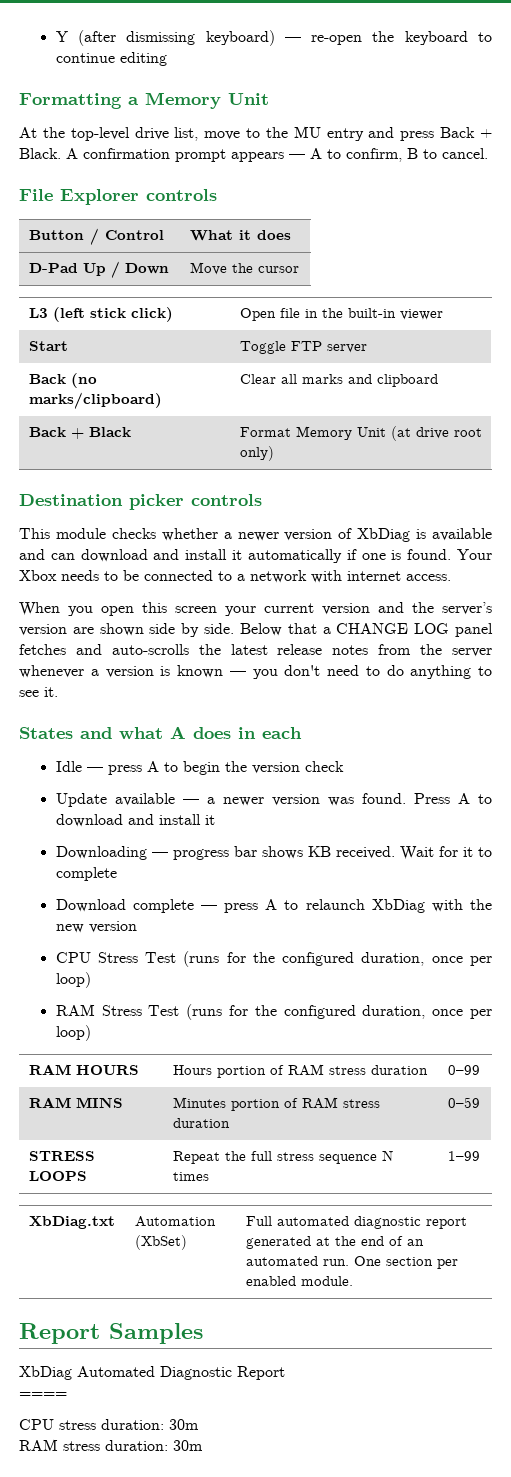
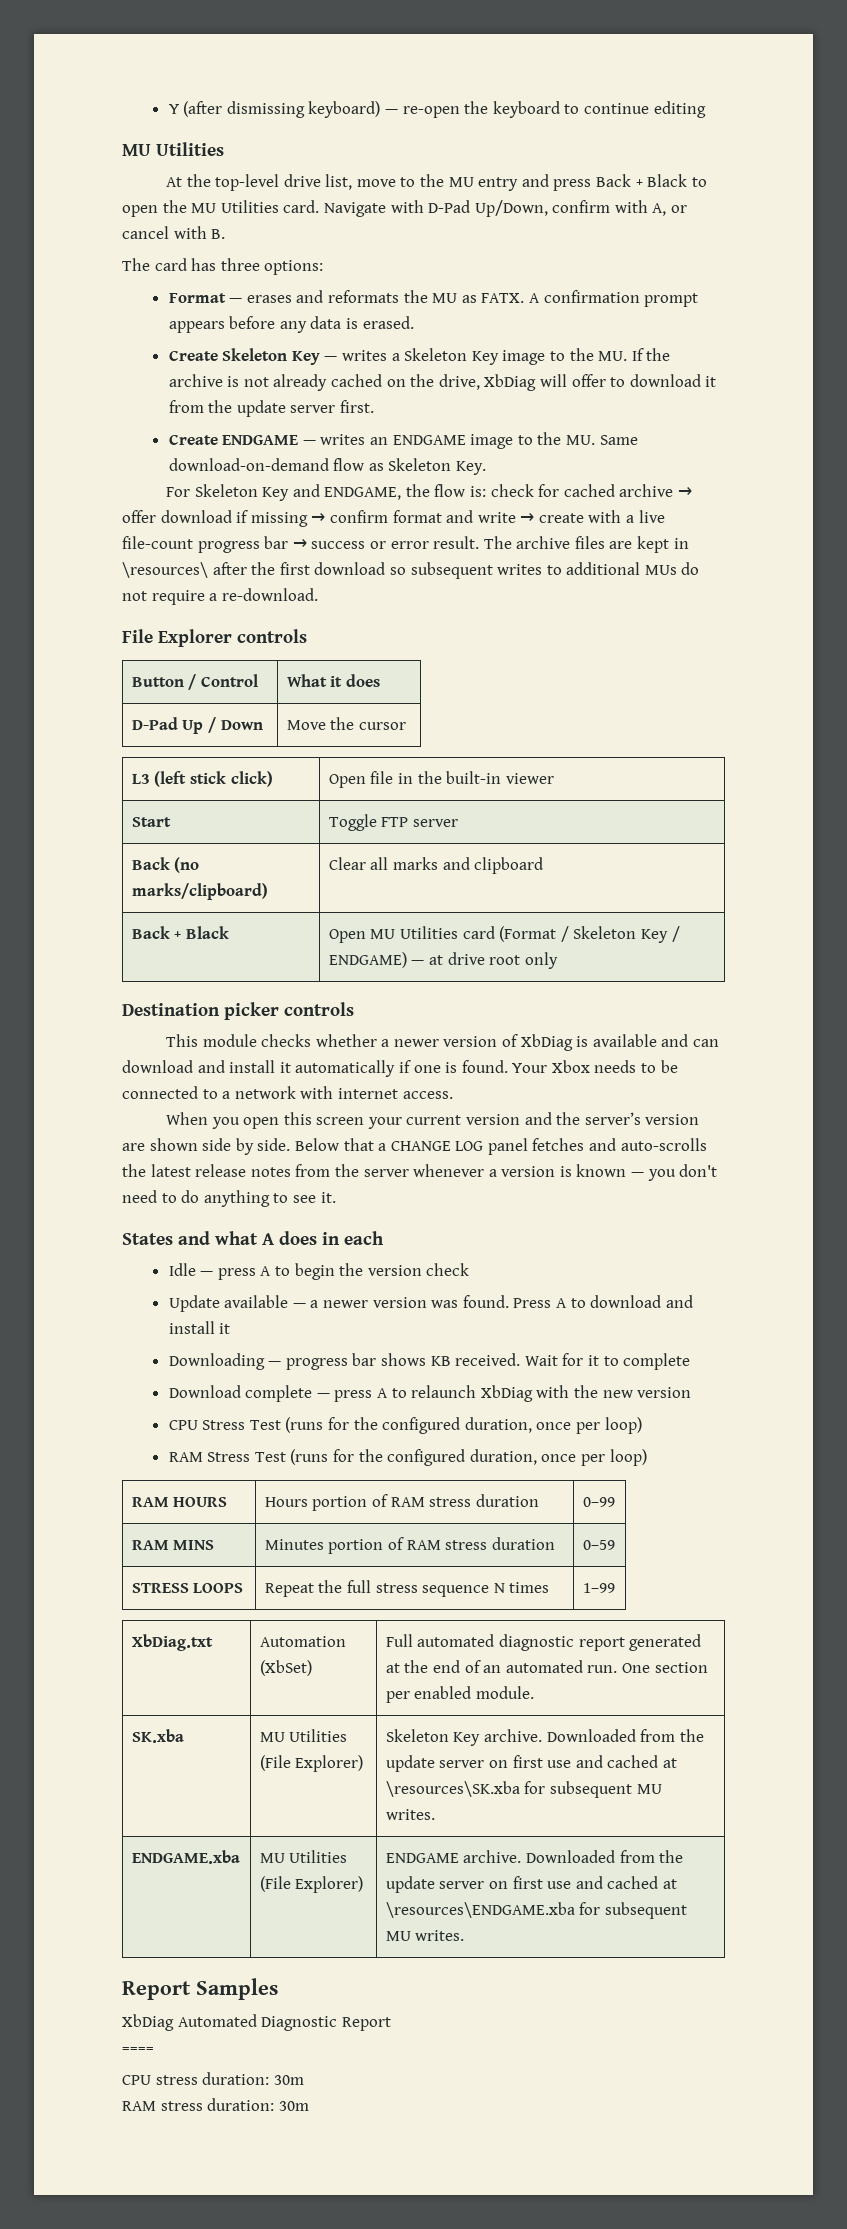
  Y (after dismissing keyboard) — re-open the keyboard to continue editing
- Formatting a Memory Unit
+ MU Utilities
- At the top-level drive list, move to the MU entry and press Back + Black. A confirmation prompt appears — A to confirm, B to cancel.
+ At the top-level drive list, move to the MU entry and press Back + Black to open the MU Utilities card. Navigate with D-Pad Up/Down, confirm with A, or cancel with B.
+ The card has three options:
+ Format — erases and reformats the MU as FATX. A confirmation prompt appears before any data is erased.
+ Create Skeleton Key — writes a Skeleton Key image to the MU. If the archive is not already cached on the drive, XbDiag will offer to download it from the update server first.
+ Create ENDGAME — writes an ENDGAME image to the MU. Same download-on-demand flow as Skeleton Key.
+ For Skeleton Key and ENDGAME, the flow is: check for cached archive → offer download if missing → confirm format and write → create with a live file-count progress bar → success or error result. The archive files are kept in \resources\ after the first download so subsequent writes to additional MUs do not require a re-download.
- Back + Black | Format Memory Unit (at drive root only)
+ Back + Black | Open MU Utilities card (Format / Skeleton Key / ENDGAME) — at drive root only
+ SK.xba | MU Utilities (File Explorer) | Skeleton Key archive. Downloaded from the update server on first use and cached at \resources\SK.xba for subsequent MU writes.
+ ENDGAME.xba | MU Utilities (File Explorer) | ENDGAME archive. Downloaded from the update server on first use and cached at \resources\ENDGAME.xba for subsequent MU writes.

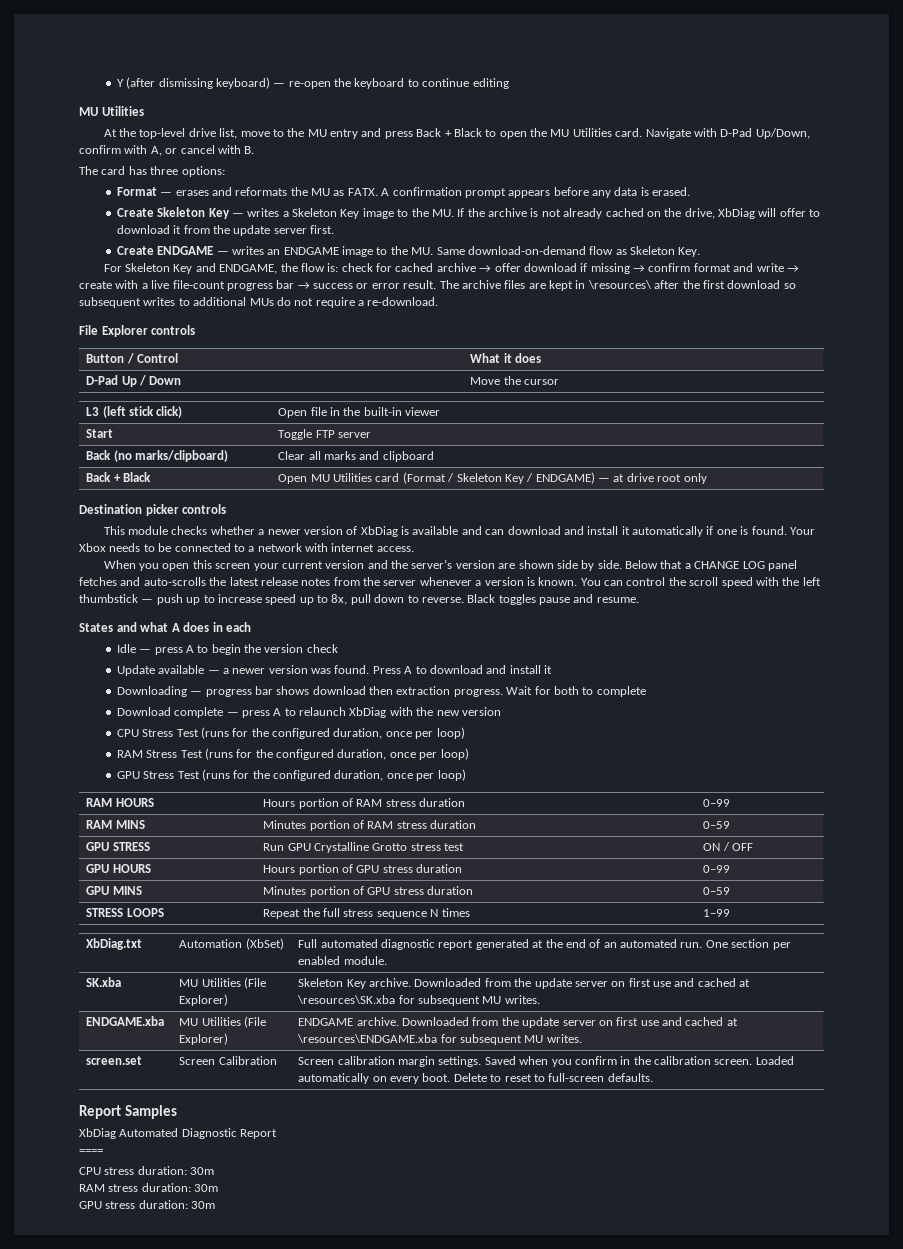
- Below that a CHANGE LOG panel fetches and auto-scrolls the latest release notes from the server whenever a version is known — you don't need to do anything to see it.
+ Below that a CHANGE LOG panel fetches and auto-scrolls the latest release notes from the server whenever a version is known. You can control the scroll speed with the left thumbstick — push up to increase speed up to 8x, pull down to reverse. Black toggles pause and resume.
- Downloading — progress bar shows KB received.
+ Downloading — progress bar shows download then extraction progress.
- Wait for it to complete
+ Wait for both to complete
+ GPU Stress Test (runs for the configured duration, once per loop)
+ GPU STRESS | Run GPU Crystalline Grotto stress test | ON / OFF
+ GPU HOURS | Hours portion of GPU stress duration | 0–99
+ GPU MINS | Minutes portion of GPU stress duration | 0–59
+ screen.set | Screen Calibration | Screen calibration margin settings. Saved when you confirm in the calibration screen. Loaded automatically on every boot. Delete to reset to full-screen defaults.
+ GPU stress duration: 30m

